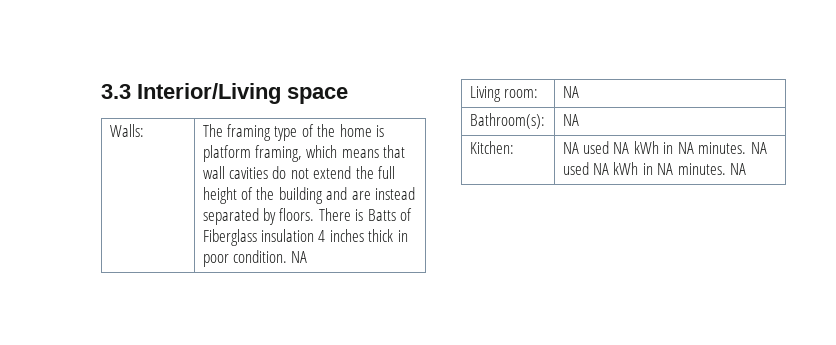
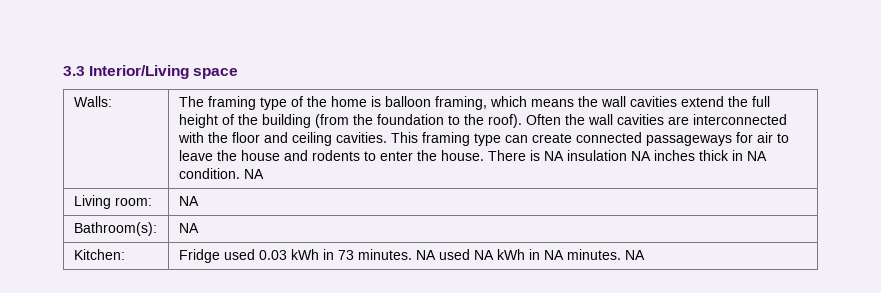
- The framing type of the home is platform framing, which means that wall cavities do not extend the full height of the building and are instead separated by floors. There is Batts of Fiberglass insulation 4 inches thick in poor condition.
+ The framing type of the home is balloon framing, which means the wall cavities extend the full height of the building (from the foundation to the roof). Often the wall cavities are interconnected with the floor and ceiling cavities. This framing type can create connected passageways for air to leave the house and rodents to enter the house. There is NA insulation NA inches thick in NA condition.
- Kitchen: | NA used NA kWh in NA minutes. NA used NA kWh in NA minutes. NA
+ Kitchen: | Fridge used 0.03 kWh in 73 minutes. NA used NA kWh in NA minutes. NA

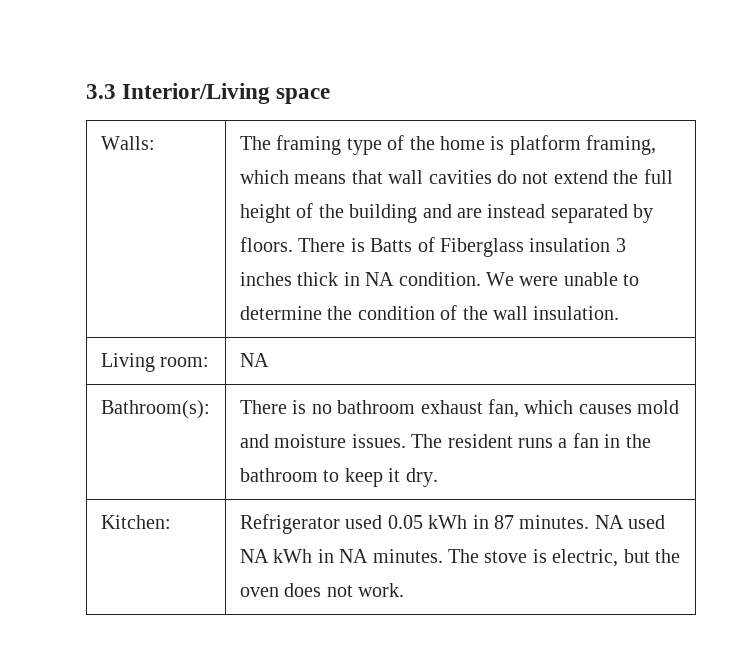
- The framing type of the home is balloon framing, which means the wall cavities extend the full height of the building (from the foundation to the roof). Often the wall cavities are interconnected with the floor and ceiling cavities. This framing type can create connected passageways for air to leave the house and rodents to enter the house. There is NA insulation NA inches thick in NA condition. NA
+ The framing type of the home is platform framing, which means that wall cavities do not extend the full height of the building and are instead separated by floors. There is Batts of Fiberglass insulation 3 inches thick in NA condition. We were unable to determine the condition of the wall insulation.
  Living room: | NA
- Bathroom(s): | NA
- Kitchen: | Fridge used 0.03 kWh in 73 minutes. NA used NA kWh in NA minutes. NA
+ Bathroom(s): | There is no bathroom exhaust fan, which causes mold and moisture issues. The resident runs a fan in the bathroom to keep it dry.
+ Kitchen: | Refrigerator used 0.05 kWh in 87 minutes. NA used NA kWh in NA minutes. The stove is electric, but the oven does not work.

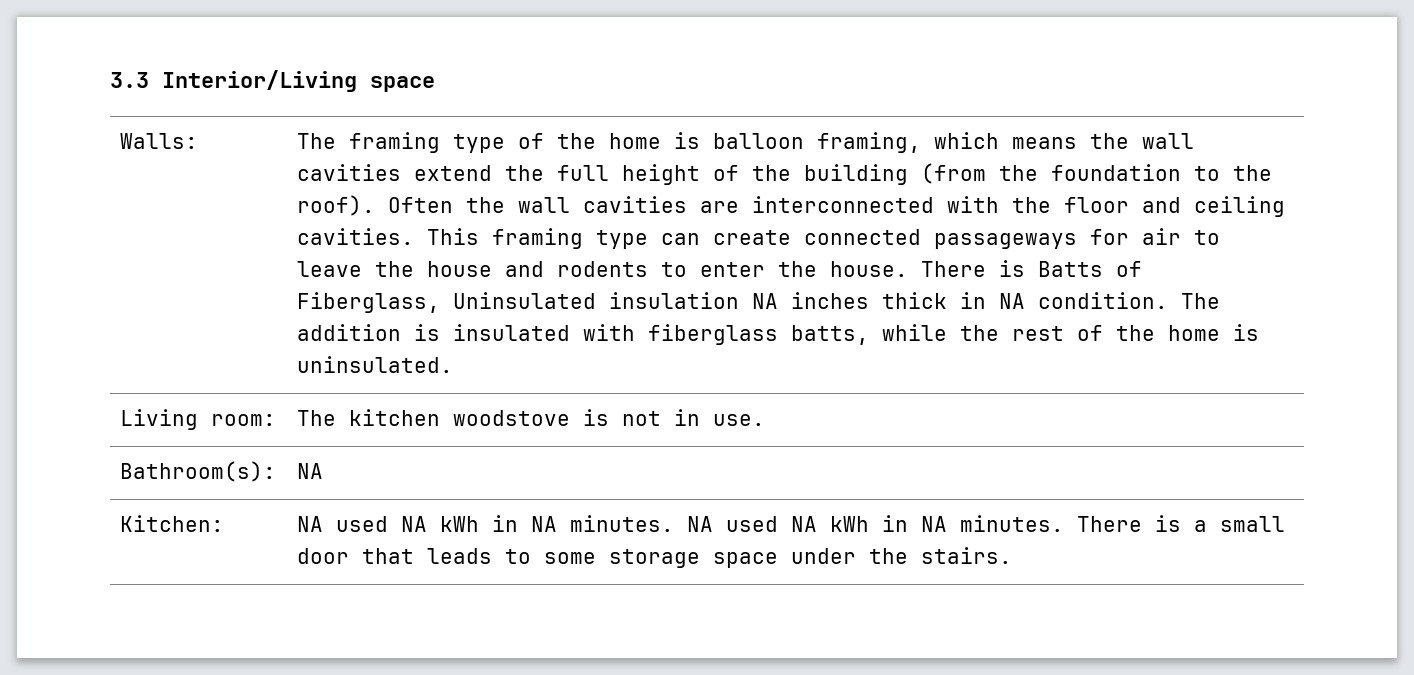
- The framing type of the home is platform framing, which means that wall cavities do not extend the full height of the building and are instead separated by floors. There is Batts of Fiberglass insulation 3 inches thick in NA condition.
+ The framing type of the home is balloon framing, which means the wall cavities extend the full height of the building (from the foundation to the roof). Often the wall cavities are interconnected with the floor and ceiling cavities. This framing type can create connected passageways for air to leave the house and rodents to enter the house. There is Batts of Fiberglass, Uninsulated insulation NA inches thick in NA condition.
- We were unable to determine the condition of the wall insulation.
- Living room: | NA
- Bathroom(s): | There is no bathroom exhaust fan, which causes mold and moisture issues. The resident runs a fan in the bathroom to keep it dry.
- Kitchen: | Refrigerator used 0.05 kWh in 87 minutes. NA used NA kWh in NA minutes. The stove is electric, but the oven does not work.
+ The addition is insulated with fiberglass batts, while the rest of the home is uninsulated.
+ Living room: | The kitchen woodstove is not in use.
+ Bathroom(s): | NA
+ Kitchen: | NA used NA kWh in NA minutes. NA used NA kWh in NA minutes. There is a small door that leads to some storage space under the stairs.

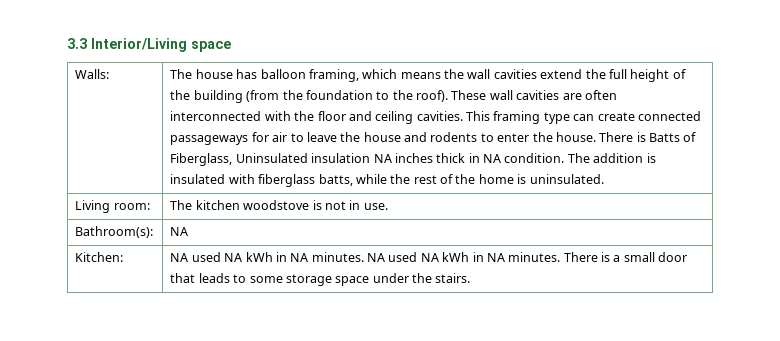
- The framing type of the home is balloon framing, which means the wall cavities extend the full height of the building (from the foundation to the roof).
+ The house has balloon framing, which means the wall cavities extend the full height of the building (from the foundation to the roof).
- Often the wall cavities are interconnected with the floor and ceiling cavities.
+ These wall cavities are often interconnected with the floor and ceiling cavities.

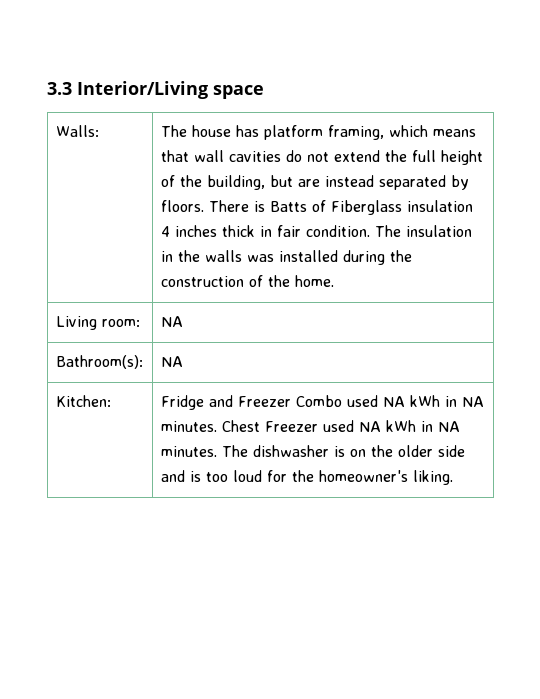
- The house has balloon framing, which means the wall cavities extend the full height of the building (from the foundation to the roof). These wall cavities are often interconnected with the floor and ceiling cavities. This framing type can create connected passageways for air to leave the house and rodents to enter the house. There is Batts of Fiberglass, Uninsulated insulation NA inches thick in NA condition.
+ The house has platform framing, which means that wall cavities do not extend the full height of the building, but are instead separated by floors. There is Batts of Fiberglass insulation 4 inches thick in fair condition.
- The addition is insulated with fiberglass batts, while the rest of the home is uninsulated.
- Living room: | The kitchen woodstove is not in use.
+ The insulation in the walls was installed during the construction of the home.
+ Living room: | NA
- Kitchen: | NA used NA kWh in NA minutes. NA used NA kWh in NA minutes. There is a small door that leads to some storage space under the stairs.
+ Kitchen: | Fridge and Freezer Combo used NA kWh in NA minutes. Chest Freezer used NA kWh in NA minutes. The dishwasher is on the older side and is too loud for the homeowner's liking.

